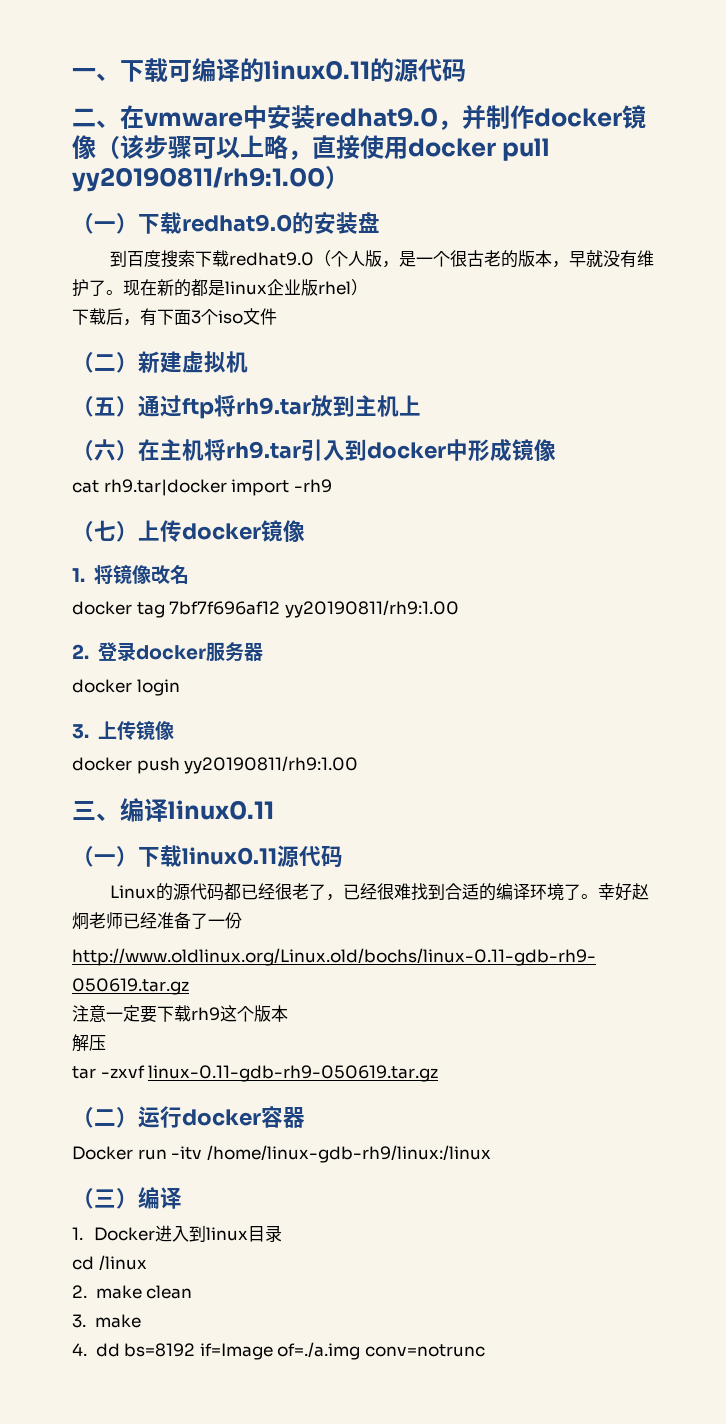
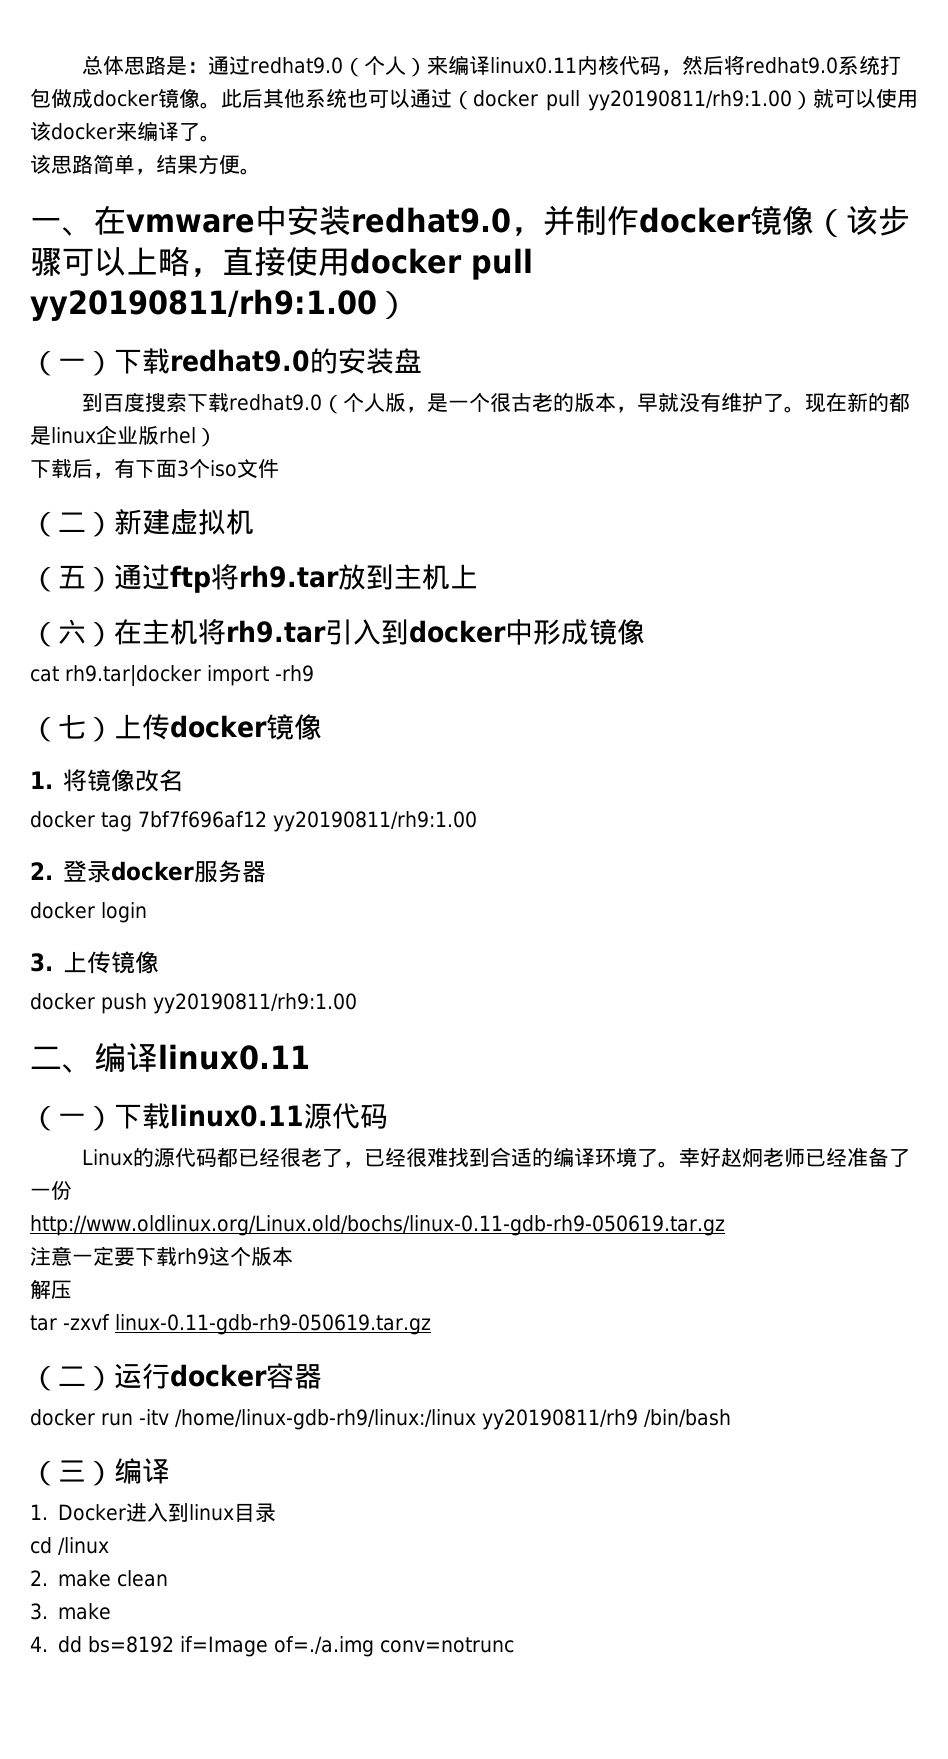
- 一、下载可编译的linux0.11的源代码
- 二、在vmware中安装redhat9.0，并制作docker镜像（该步骤可以上略，直接使用docker pull yy20190811/rh9:1.00）
+ 总体思路是：通过redhat9.0（个人）来编译linux0.11内核代码，然后将redhat9.0系统打包做成docker镜像。此后其他系统也可以通过（docker pull yy20190811/rh9:1.00）就可以使用该docker来编译了。
+ 该思路简单，结果方便。
+ 一、在vmware中安装redhat9.0，并制作docker镜像（该步骤可以上略，直接使用docker pull yy20190811/rh9:1.00）
- 三、编译linux0.11
+ 二、编译linux0.11
- Docker run -itv /home/linux-gdb-rh9/linux:/linux
+ docker run -itv /home/linux-gdb-rh9/linux:/linux yy20190811/rh9 /bin/bash

